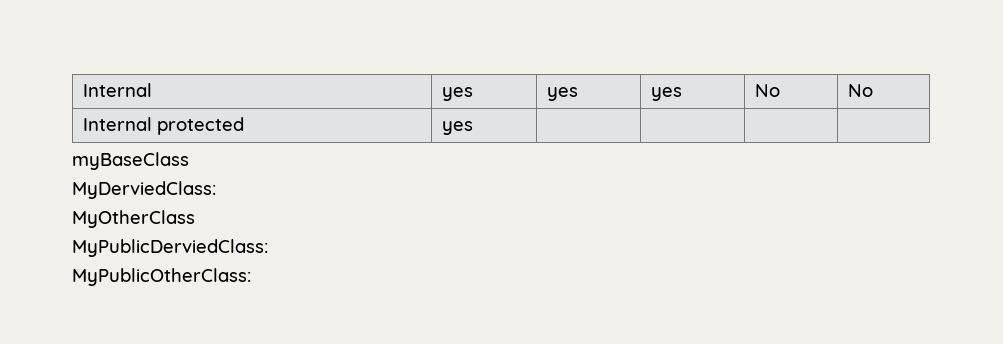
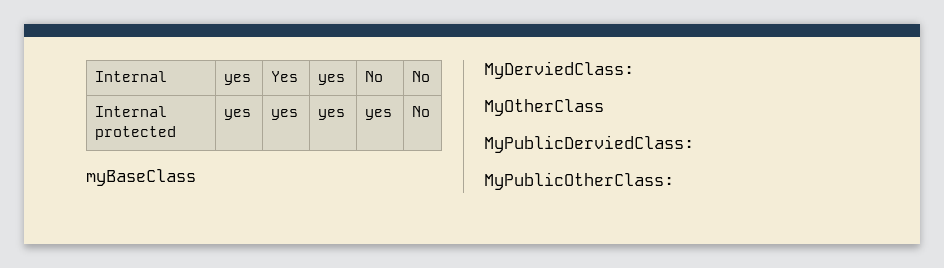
- Internal | yes | yes | yes | No | No
+ Internal | yes | Yes | yes | No | No
- Internal protected | yes | | | |
+ Internal protected | yes | yes | yes | yes | No

